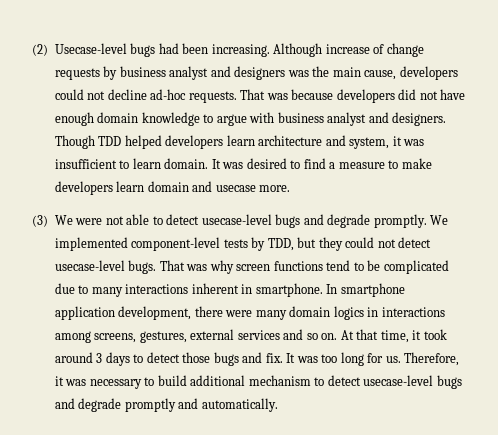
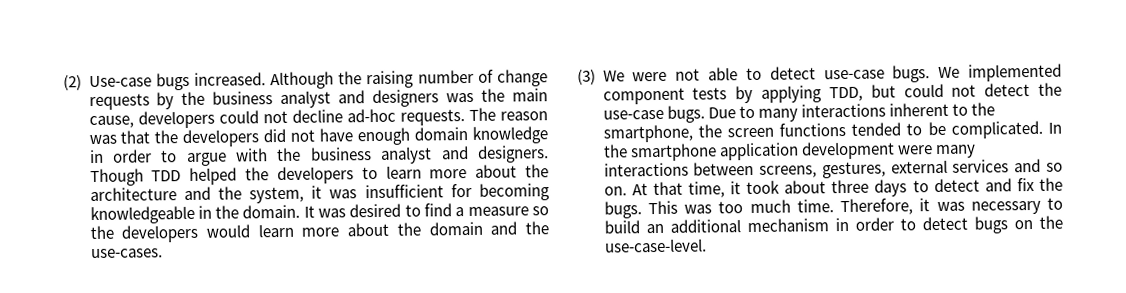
- (2) Usecase-level bugs had been increasing. Although increase of change requests by business analyst and designers was the main cause, developers could not decline ad-hoc requests.
+ (2) Use-case bugs increased. Although the raising number of change requests by the business analyst and designers was the main cause, developers could not decline ad-hoc requests.
- That was because developers did not have enough domain knowledge to argue with business analyst and designers.
+ The reason was that the developers did not have enough domain knowledge in order to argue with the business analyst and designers.
- Though TDD helped developers learn architecture and system, it was insufficient to learn domain.
+ Though TDD helped the developers to learn more about the architecture and the system, it was insufficient for becoming knowledgeable in the domain.
- It was desired to find a measure to make developers learn domain and usecase more.
+ It was desired to find a measure so the developers would learn more about the domain and the use-cases.
- (3) We were not able to detect usecase-level bugs and degrade promptly.
+ (3) We were not able to detect use-case bugs.
- We implemented component-level tests by TDD, but they could not detect usecase-level bugs. That was why screen functions tend to be complicated due to many interactions inherent in smartphone. In smartphone application development, there were many domain logics in interactions among screens, gestures, external services and so on.
+ We implemented component tests by applying TDD, but could not detect the use-case bugs. Due to many interactions inherent to the smartphone, the screen functions tended to be complicated. In the smartphone application development were many interactions between screens, gestures, external services and so on.
- At that time, it took around 3 days to detect those bugs and fix. It was too long for us.
+ At that time, it took about three days to detect and fix the bugs. This was too much time.
- Therefore, it was necessary to build additional mechanism to detect usecase-level bugs and degrade promptly and automatically.
+ Therefore, it was necessary to build an additional mechanism in order to detect bugs on the use-case-level.

